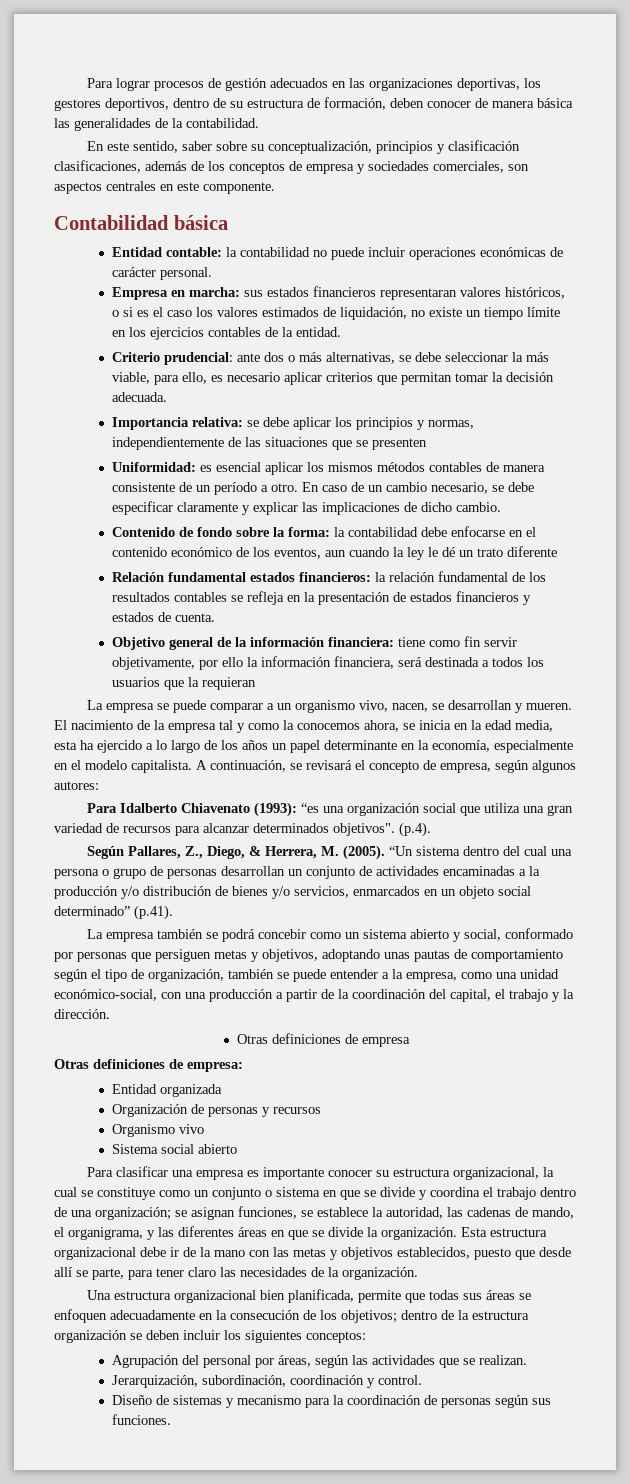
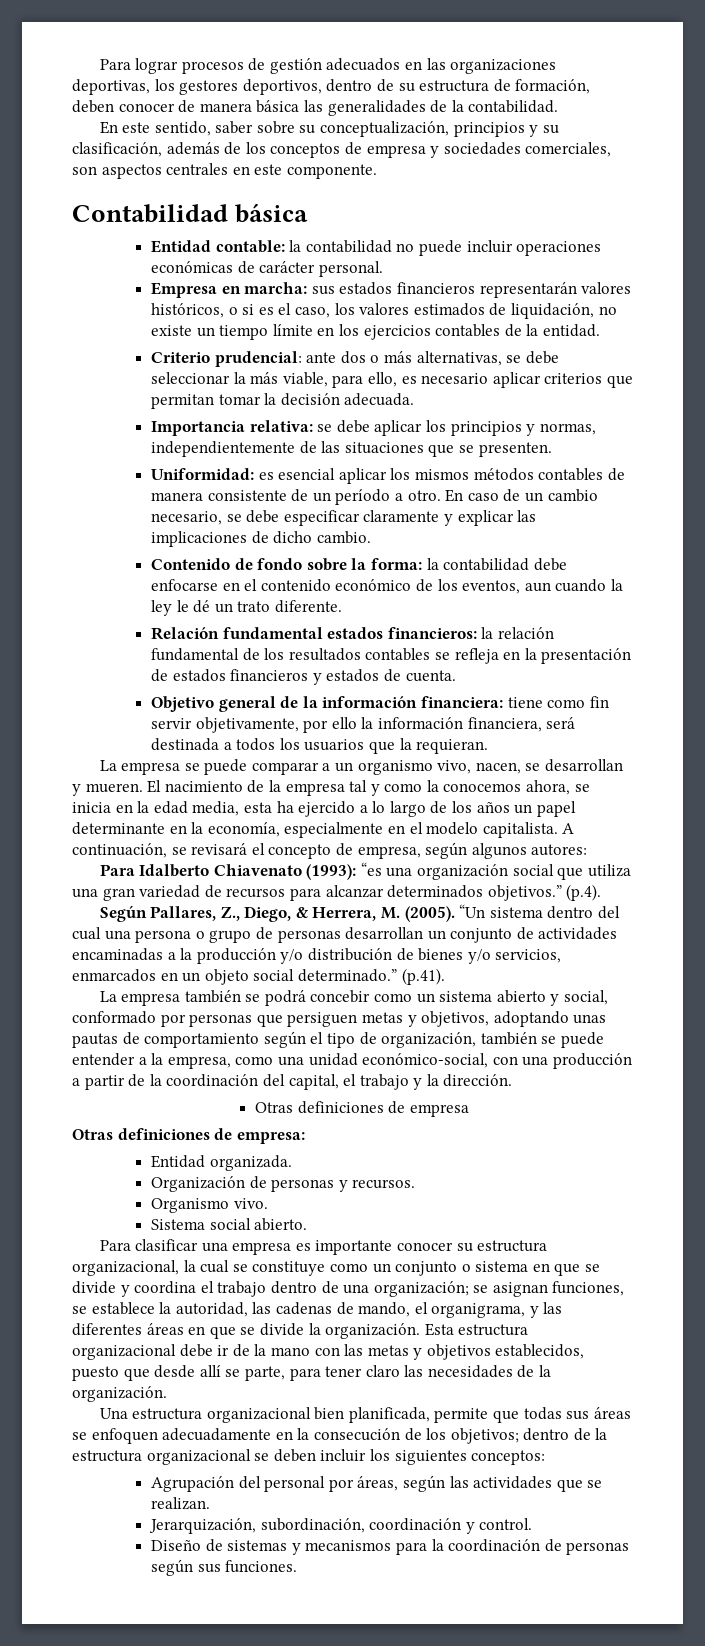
- En este sentido, saber sobre su conceptualización, principios y clasificación clasificaciones, además de los conceptos de empresa y sociedades comerciales, son aspectos centrales en este componente.
+ En este sentido, saber sobre su conceptualización, principios y su clasificación, además de los conceptos de empresa y sociedades comerciales, son aspectos centrales en este componente.
- Empresa en marcha: sus estados financieros representaran valores históricos, o si es el caso los valores estimados de liquidación, no existe un tiempo límite en los ejercicios contables de la entidad.
+ Empresa en marcha: sus estados financieros representarán valores históricos, o si es el caso, los valores estimados de liquidación, no existe un tiempo límite en los ejercicios contables de la entidad.
- Importancia relativa: se debe aplicar los principios y normas, independientemente de las situaciones que se presenten
+ Importancia relativa: se debe aplicar los principios y normas, independientemente de las situaciones que se presenten.
- Contenido de fondo sobre la forma: la contabilidad debe enfocarse en el contenido económico de los eventos, aun cuando la ley le dé un trato diferente
+ Contenido de fondo sobre la forma: la contabilidad debe enfocarse en el contenido económico de los eventos, aun cuando la ley le dé un trato diferente.
- Objetivo general de la información financiera: tiene como fin servir objetivamente, por ello la información financiera, será destinada a todos los usuarios que la requieran
+ Objetivo general de la información financiera: tiene como fin servir objetivamente, por ello la información financiera, será destinada a todos los usuarios que la requieran.
- Para Idalberto Chiavenato (1993): “es una organización social que utiliza una gran variedad de recursos para alcanzar determinados objetivos".
+ Para Idalberto Chiavenato (1993): “es una organización social que utiliza una gran variedad de recursos para alcanzar determinados objetivos.”
- “Un sistema dentro del cual una persona o grupo de personas desarrollan un conjunto de actividades encaminadas a la producción y/o distribución de bienes y/o servicios, enmarcados en un objeto social determinado” (p.41).
+ “Un sistema dentro del cual una persona o grupo de personas desarrollan un conjunto de actividades encaminadas a la producción y/o distribución de bienes y/o servicios, enmarcados en un objeto social determinado.” (p.41).
- Entidad organizada
+ Entidad organizada.
- Organización de personas y recursos
+ Organización de personas y recursos.
- Organismo vivo
+ Organismo vivo.
- Sistema social abierto
+ Sistema social abierto.
- Una estructura organizacional bien planificada, permite que todas sus áreas se enfoquen adecuadamente en la consecución de los objetivos; dentro de la estructura organización se deben incluir los siguientes conceptos:
+ Una estructura organizacional bien planificada, permite que todas sus áreas se enfoquen adecuadamente en la consecución de los objetivos; dentro de la estructura organizacional se deben incluir los siguientes conceptos:
- Diseño de sistemas y mecanismo para la coordinación de personas según sus funciones.
+ Diseño de sistemas y mecanismos para la coordinación de personas según sus funciones.

